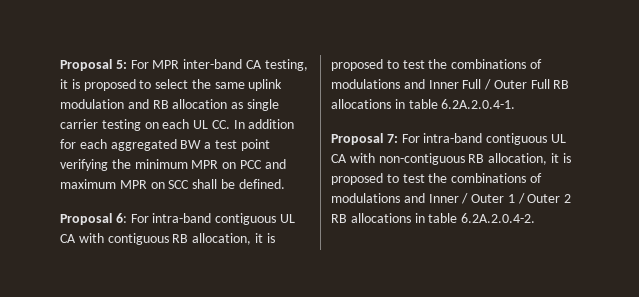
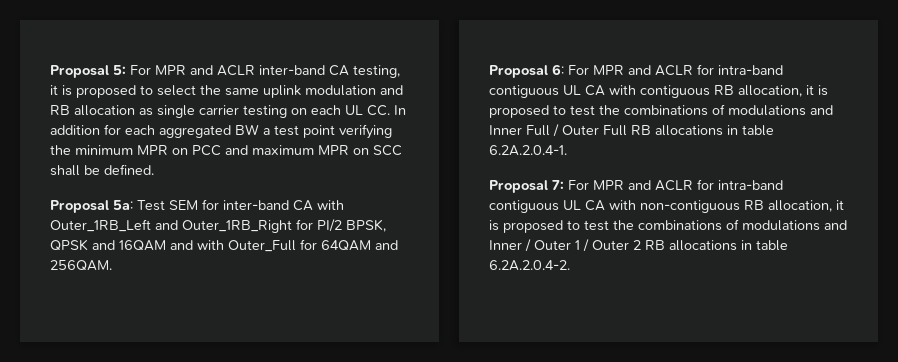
- Proposal 5: For MPR inter-band CA testing, it is proposed to select the same uplink modulation and RB allocation as single carrier testing on each UL CC. In addition for each aggregated BW a test point verifying the minimum MPR on PCC and maximum MPR on SCC shall be defined.
+ Proposal 5: For MPR and ACLR inter-band CA testing, it is proposed to select the same uplink modulation and RB allocation as single carrier testing on each UL CC. In addition for each aggregated BW a test point verifying the minimum MPR on PCC and maximum MPR on SCC shall be defined.
+ Proposal 5a: Test SEM for inter-band CA with Outer_1RB_Left and Outer_1RB_Right for PI/2 BPSK, QPSK and 16QAM and with Outer_Full for 64QAM and 256QAM.
- Proposal 6: For intra-band contiguous UL CA with contiguous RB allocation, it is proposed to test the combinations of modulations and Inner Full / Outer Full RB allocations in table 6.2A.2.0.4-1.
+ Proposal 6: For MPR and ACLR for intra-band contiguous UL CA with contiguous RB allocation, it is proposed to test the combinations of modulations and Inner Full / Outer Full RB allocations in table 6.2A.2.0.4-1.
- Proposal 7: For intra-band contiguous UL CA with non-contiguous RB allocation, it is proposed to test the combinations of modulations and Inner / Outer 1 / Outer 2 RB allocations in table 6.2A.2.0.4-2.
+ Proposal 7: For MPR and ACLR for intra-band contiguous UL CA with non-contiguous RB allocation, it is proposed to test the combinations of modulations and Inner / Outer 1 / Outer 2 RB allocations in table 6.2A.2.0.4-2.

